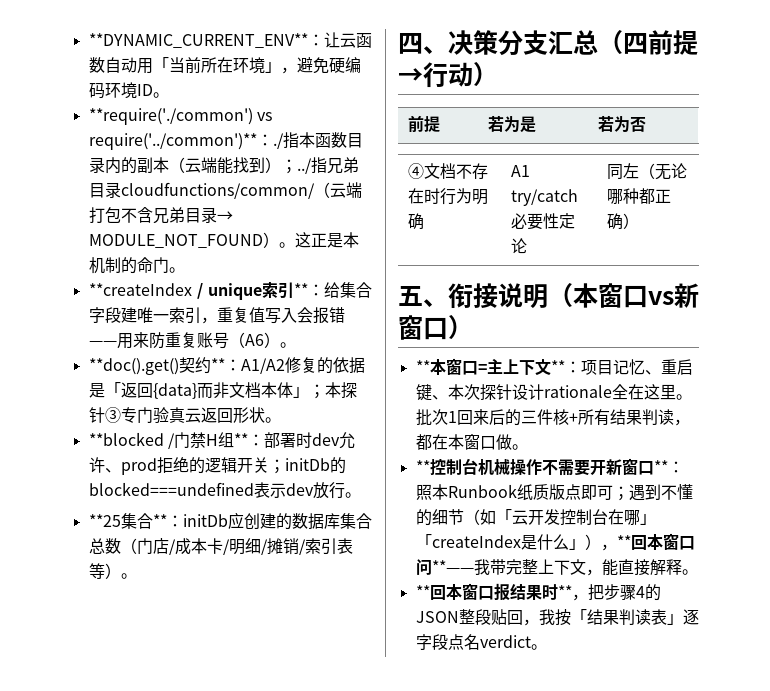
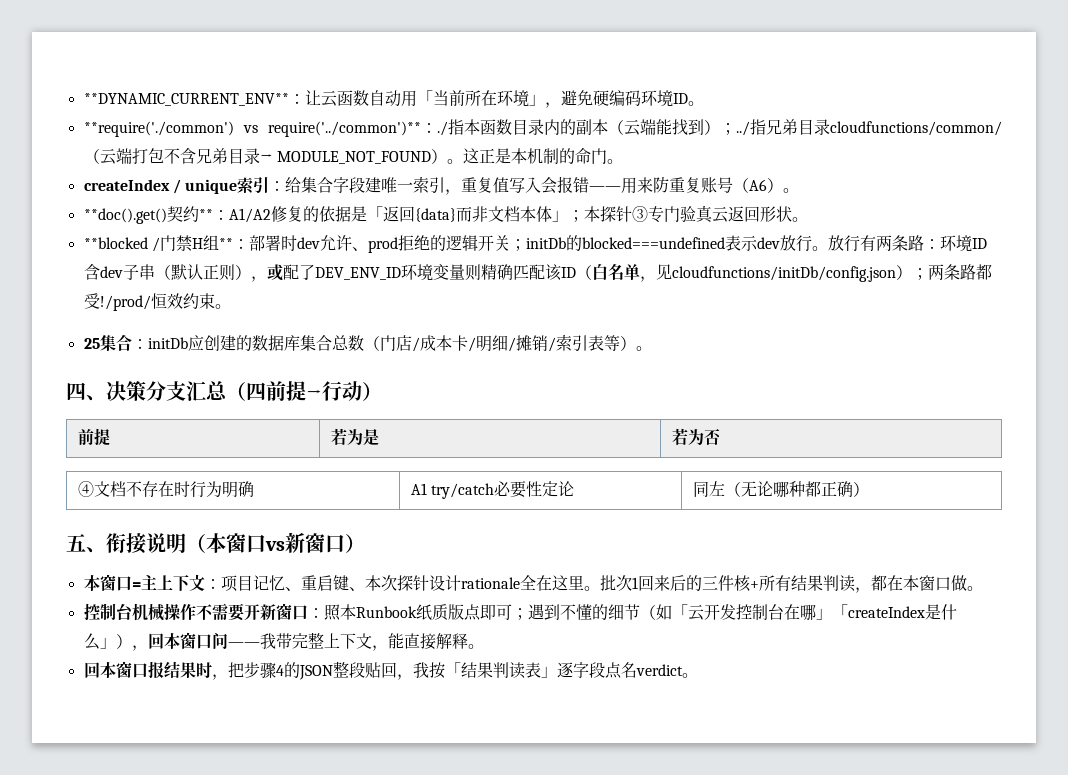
- **createIndex / unique索引**：给集合字段建唯一索引，重复值写入会报错——用来防重复账号（A6）。
+ createIndex / unique索引：给集合字段建唯一索引，重复值写入会报错——用来防重复账号（A6）。
- **blocked /门禁H组**：部署时dev允许、prod拒绝的逻辑开关；initDb的blocked===undefined表示dev放行。
- **25集合**：initDb应创建的数据库集合总数（门店/成本卡/明细/摊销/索引表等）。
+ **blocked /门禁H组**：部署时dev允许、prod拒绝的逻辑开关；initDb的blocked===undefined表示dev放行。放行有两条路：环境ID含dev子串（默认正则），或配了DEV_ENV_ID环境变量则精确匹配该ID（白名单，见cloudfunctions/initDb/config.json）；两条路都受!/prod/恒效约束。
+ 25集合：initDb应创建的数据库集合总数（门店/成本卡/明细/摊销/索引表等）。
- **本窗口=主上下文**：项目记忆、重启键、本次探针设计rationale全在这里。
+ 本窗口=主上下文：项目记忆、重启键、本次探针设计rationale全在这里。
- **控制台机械操作不需要开新窗口**：照本Runbook纸质版点即可；遇到不懂的细节（如「云开发控制台在哪」「createIndex是什么」），**回本窗口问**——我带完整上下文，能直接解释。
+ 控制台机械操作不需要开新窗口：照本Runbook纸质版点即可；遇到不懂的细节（如「云开发控制台在哪」「createIndex是什么」），回本窗口问——我带完整上下文，能直接解释。
- **回本窗口报结果时**，把步骤4的JSON整段贴回，我按「结果判读表」逐字段点名verdict。
+ 回本窗口报结果时，把步骤4的JSON整段贴回，我按「结果判读表」逐字段点名verdict。

